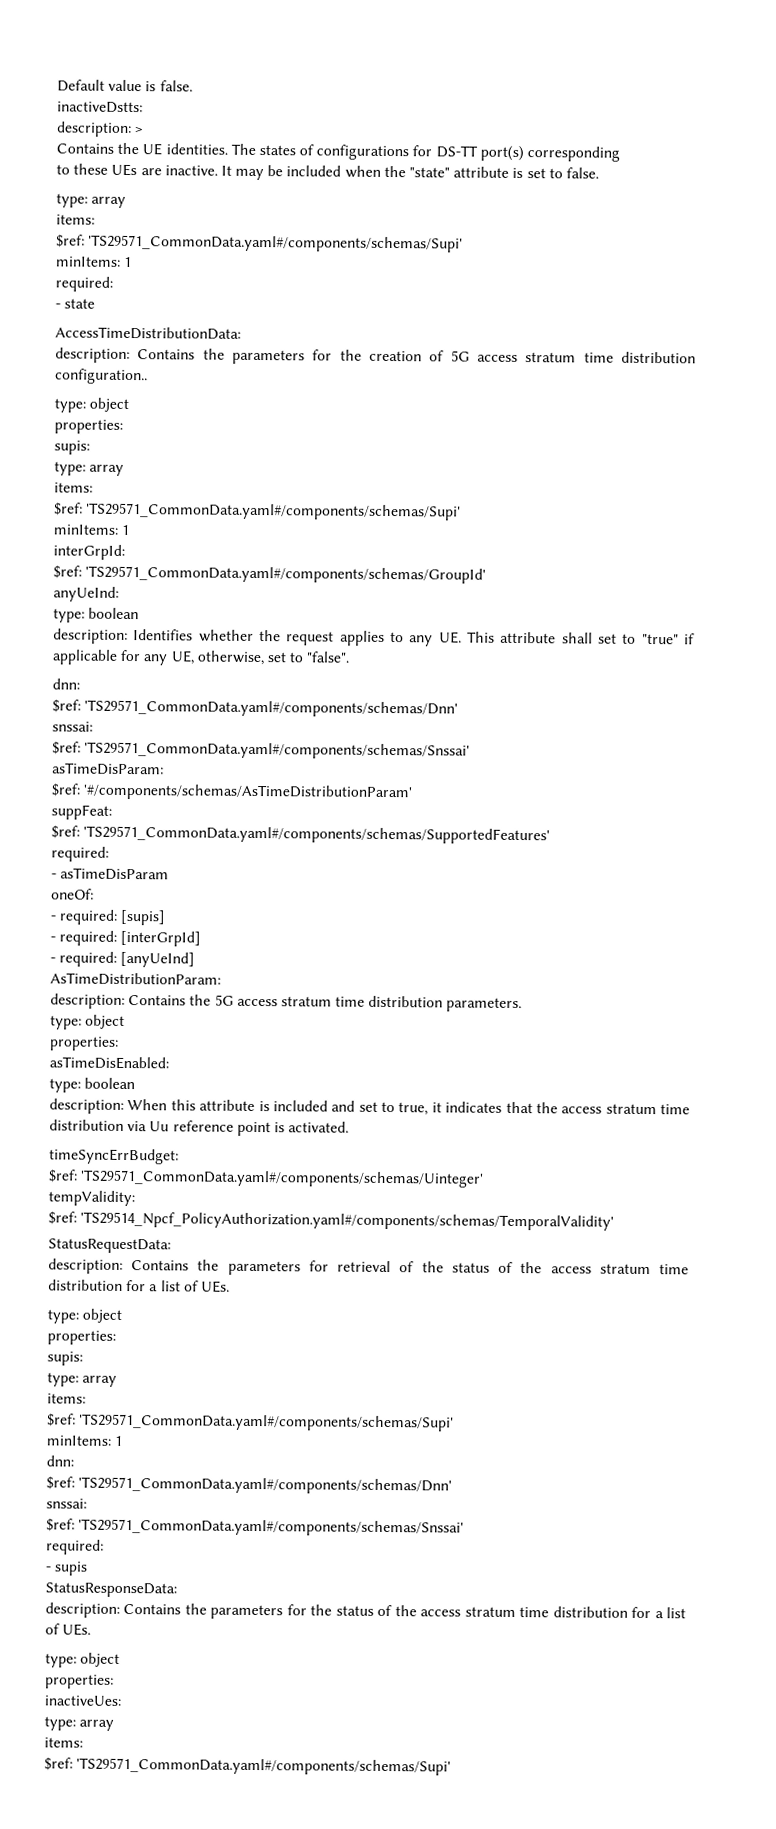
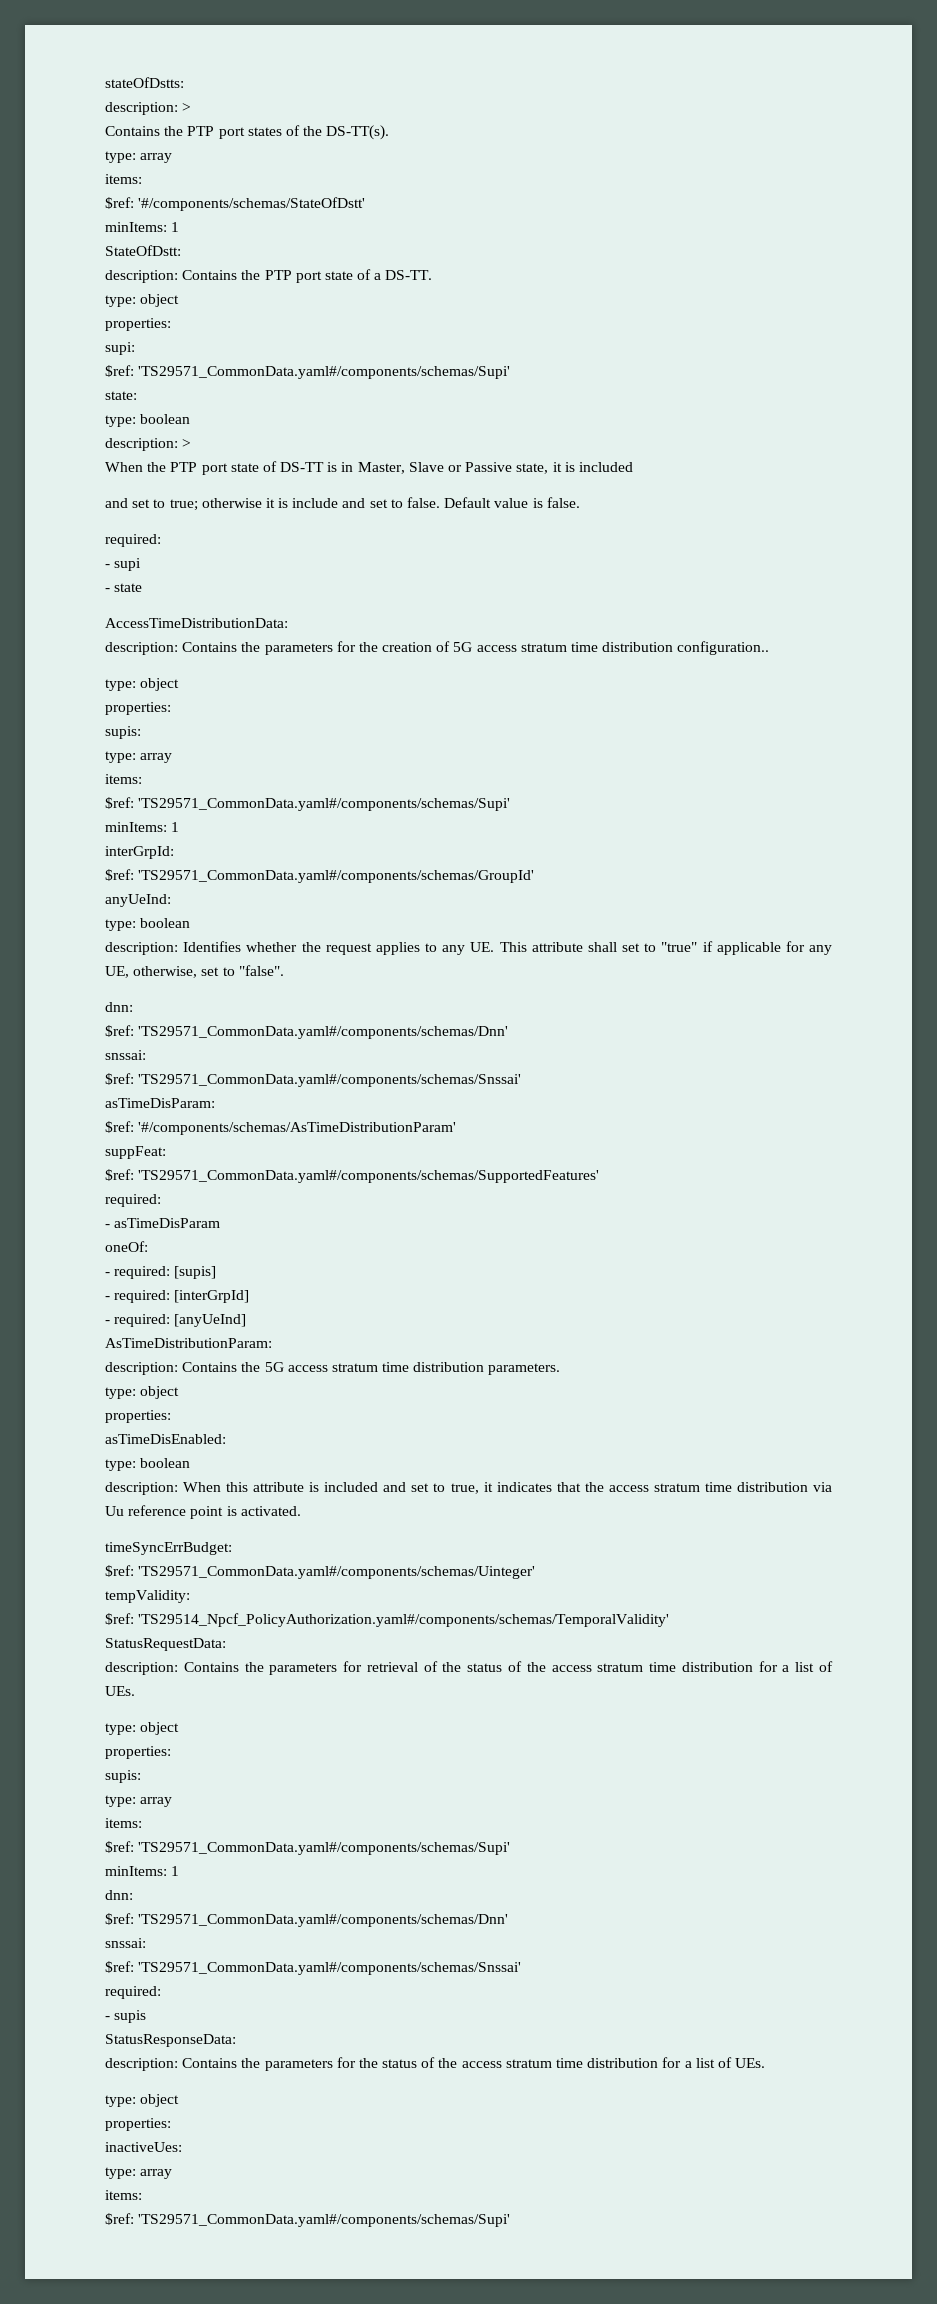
- Default value is false.
- inactiveDstts:
+ stateOfDstts:
- Contains the UE identities. The states of configurations for DS-TT port(s) corresponding
- to these UEs are inactive. It may be included when the "state" attribute is set to false.
+ Contains the PTP port states of the DS-TT(s).
  type: array
  items:
+ $ref: '#/components/schemas/StateOfDstt'
+ minItems: 1
+ StateOfDstt:
+ description: Contains the PTP port state of a DS-TT.
+ type: object
+ properties:
+ supi:
  $ref: 'TS29571_CommonData.yaml#/components/schemas/Supi'
- minItems: 1
+ state:
+ type: boolean
+ description: >
+ When the PTP port state of DS-TT is in Master, Slave or Passive state, it is included
+ and set to true; otherwise it is include and set to false. Default value is false.
  required:
+ - supi

